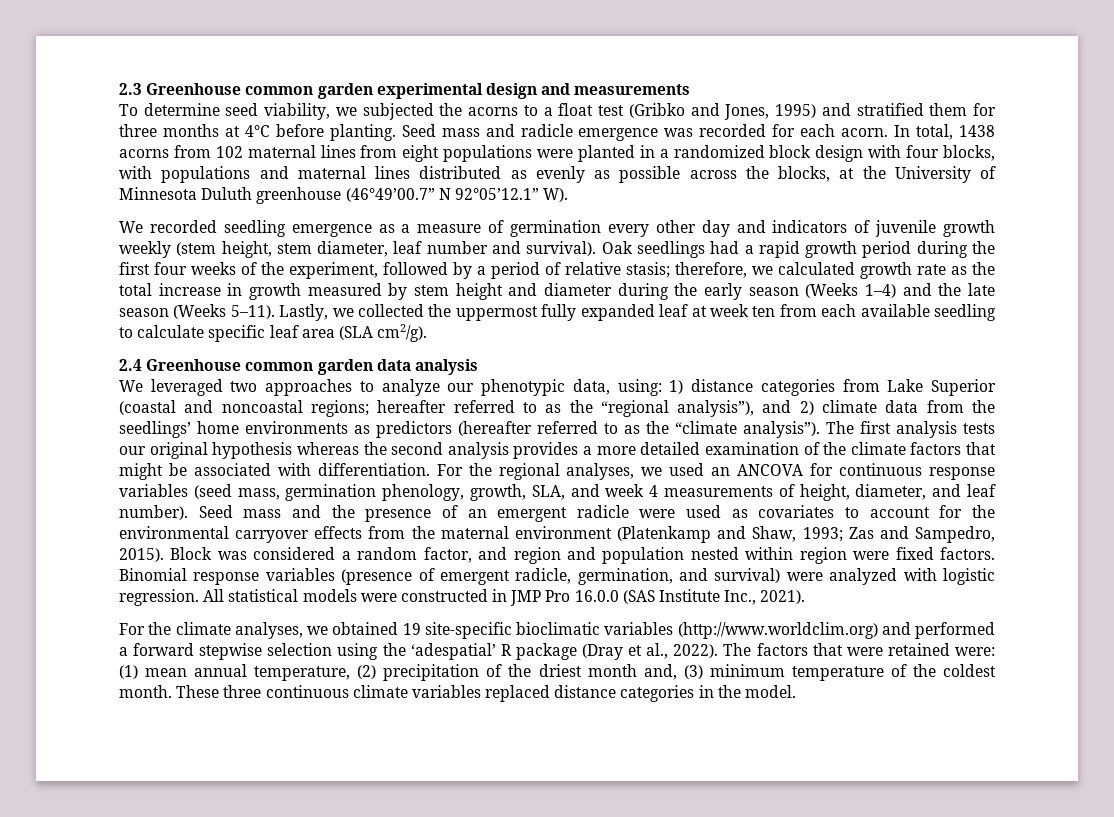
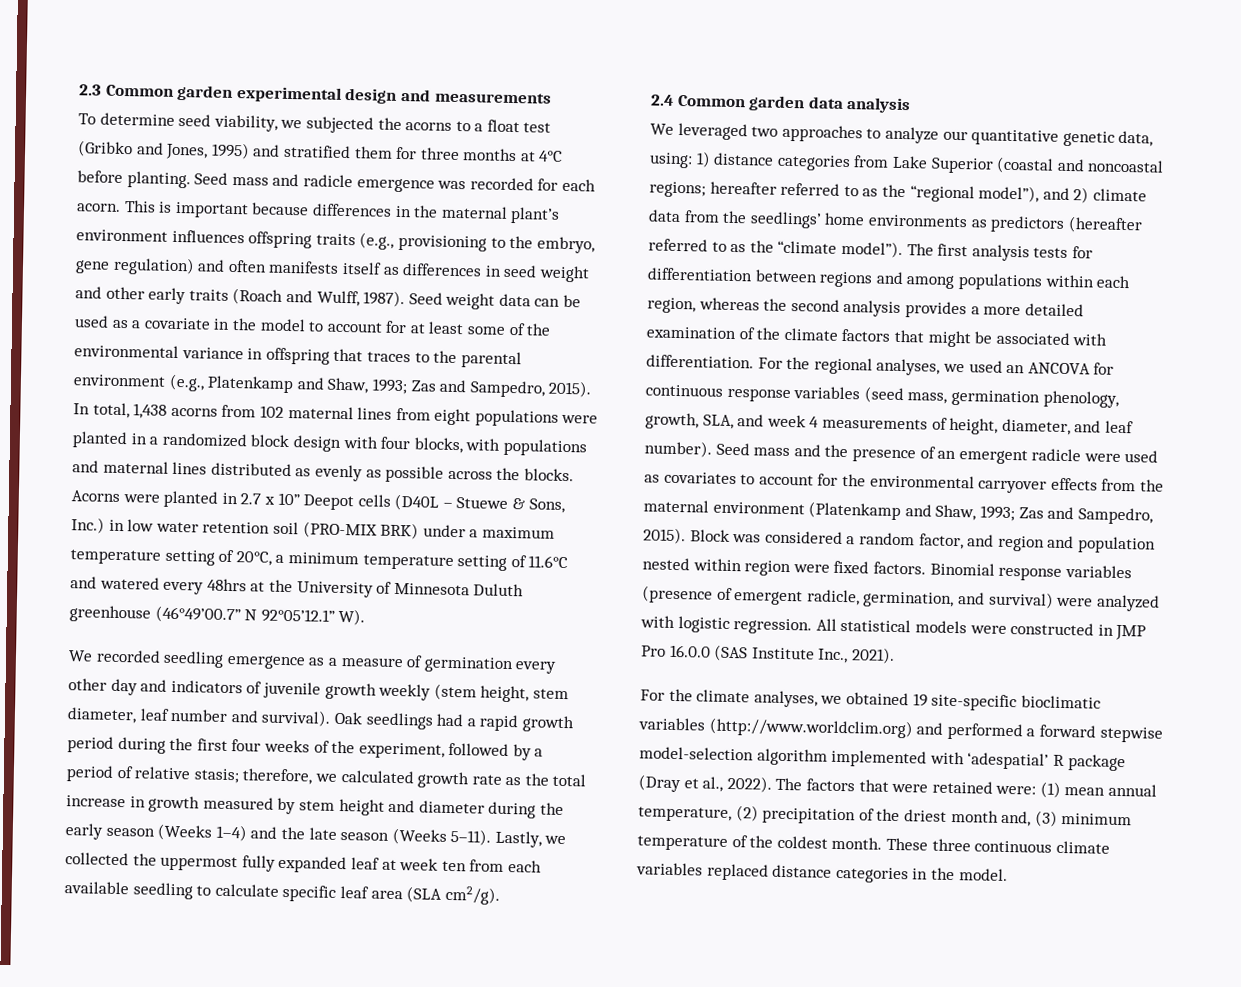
- 2.3 Greenhouse common garden experimental design and measurements
+ 2.3 Common garden experimental design and measurements
+ This is important because differences in the maternal plant’s environment influences offspring traits (e.g., provisioning to the embryo, gene regulation) and often manifests itself as differences in seed weight and other early traits (Roach and Wulff, 1987). Seed weight data can be used as a covariate in the model to account for at least some of the environmental variance in offspring that traces to the parental environment (e.g., Platenkamp and Shaw, 1993; Zas and Sampedro, 2015).
- In total, 1438 acorns from 102 maternal lines from eight populations were planted in a randomized block design with four blocks, with populations and maternal lines distributed as evenly as possible across the blocks, at the University of Minnesota Duluth greenhouse (46°49’00.7” N 92°05’12.1” W).
+ In total, 1,438 acorns from 102 maternal lines from eight populations were planted in a randomized block design with four blocks, with populations and maternal lines distributed as evenly as possible across the blocks. Acorns were planted in 2.7 x 10” Deepot cells (D40L – Stuewe & Sons, Inc.) in low water retention soil (PRO-MIX BRK) under a maximum temperature setting of 20°C, a minimum temperature setting of 11.6°C and watered every 48hrs at the University of Minnesota Duluth greenhouse (46°49’00.7” N 92°05’12.1” W).
- 2.4 Greenhouse common garden data analysis
+ 2.4 Common garden data analysis
- We leveraged two approaches to analyze our phenotypic data, using: 1) distance categories from Lake Superior (coastal and noncoastal regions; hereafter referred to as the “regional analysis”), and 2) climate data from the seedlings’ home environments as predictors (hereafter referred to as the “climate analysis”).
+ We leveraged two approaches to analyze our quantitative genetic data, using: 1) distance categories from Lake Superior (coastal and noncoastal regions; hereafter referred to as the “regional model”), and 2) climate data from the seedlings’ home environments as predictors (hereafter referred to as the “climate model”).
- The first analysis tests our original hypothesis whereas the second analysis provides a more detailed examination of the climate factors that might be associated with differentiation.
+ The first analysis tests for differentiation between regions and among populations within each region, whereas the second analysis provides a more detailed examination of the climate factors that might be associated with differentiation.
- For the climate analyses, we obtained 19 site-specific bioclimatic variables (http://www.worldclim.org) and performed a forward stepwise selection using the ‘adespatial’ R package (Dray et al., 2022).
+ For the climate analyses, we obtained 19 site-specific bioclimatic variables (http://www.worldclim.org) and performed a forward stepwise model-selection algorithm implemented with ‘adespatial’ R package (Dray et al., 2022).

